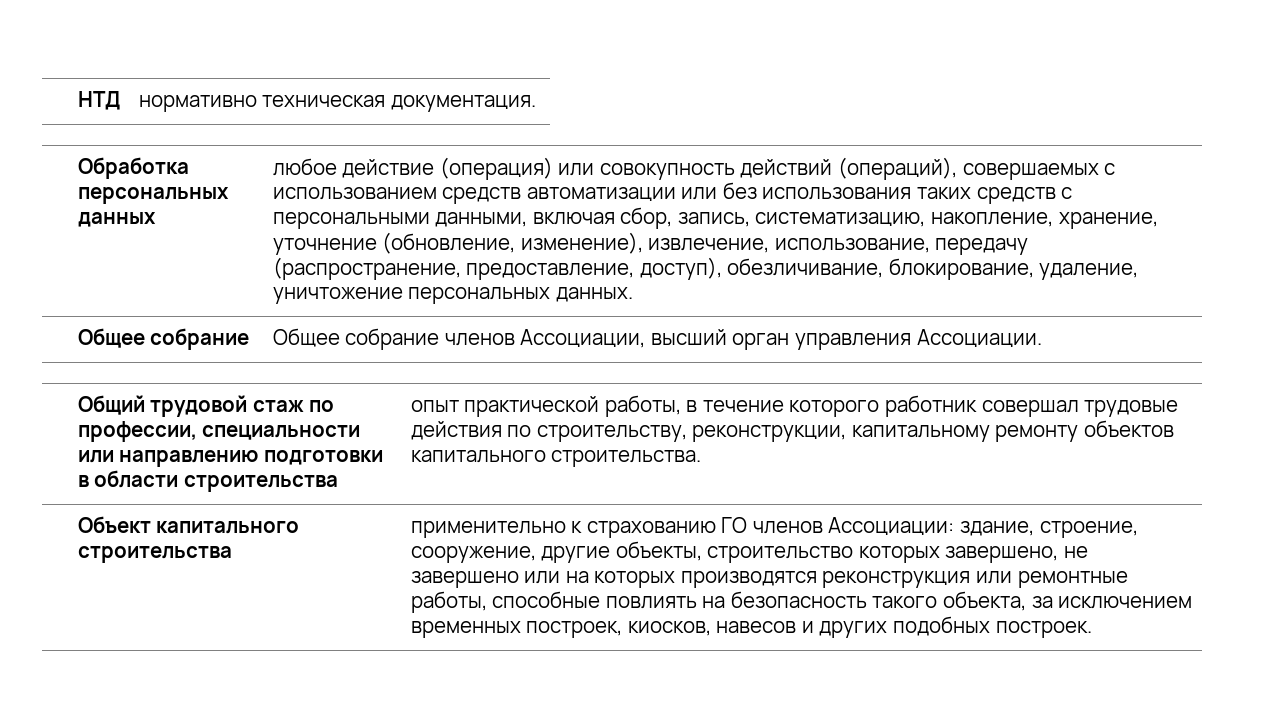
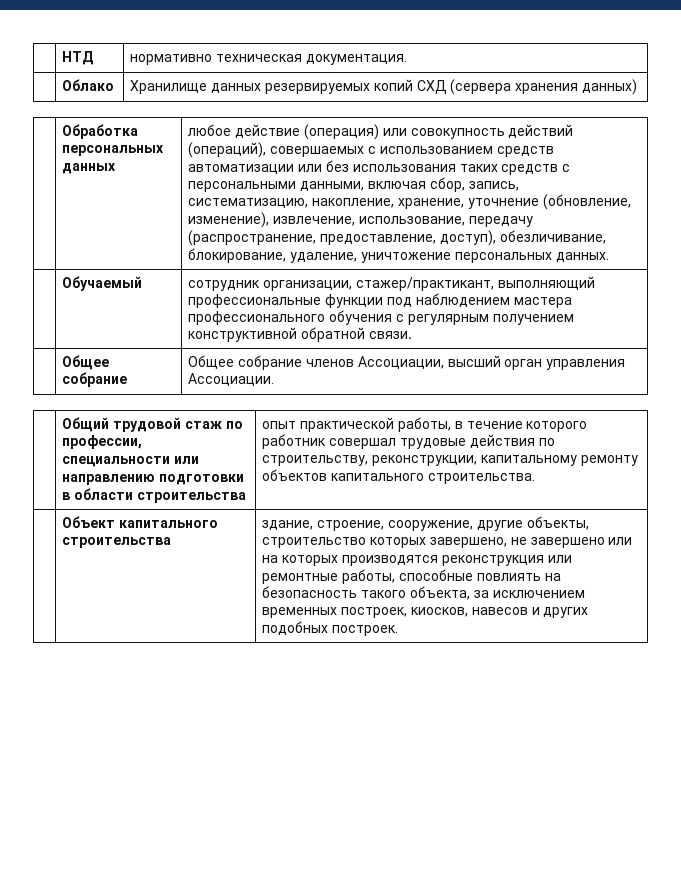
+ | Облако | Хранилище данных резервируемых копий СХД (сервера хранения данных)
+ | Обучаемый | сотрудник организации, стажер/практикант, выполняющий профессиональные функции под наблюдением мастера профессионального обучения с регулярным получением конструктивной обратной связи.
- применительно к страхованию ГО членов Ассоциации: здание, строение, сооружение, другие объекты, строительство которых завершено, не завершено или на которых производятся реконструкция или ремонтные работы, способные повлиять на безопасность такого объекта, за исключением временных построек, киосков, навесов и других подобных построек.
+ здание, строение, сооружение, другие объекты, строительство которых завершено, не завершено или на которых производятся реконструкция или ремонтные работы, способные повлиять на безопасность такого объекта, за исключением временных построек, киосков, навесов и других подобных построек.

